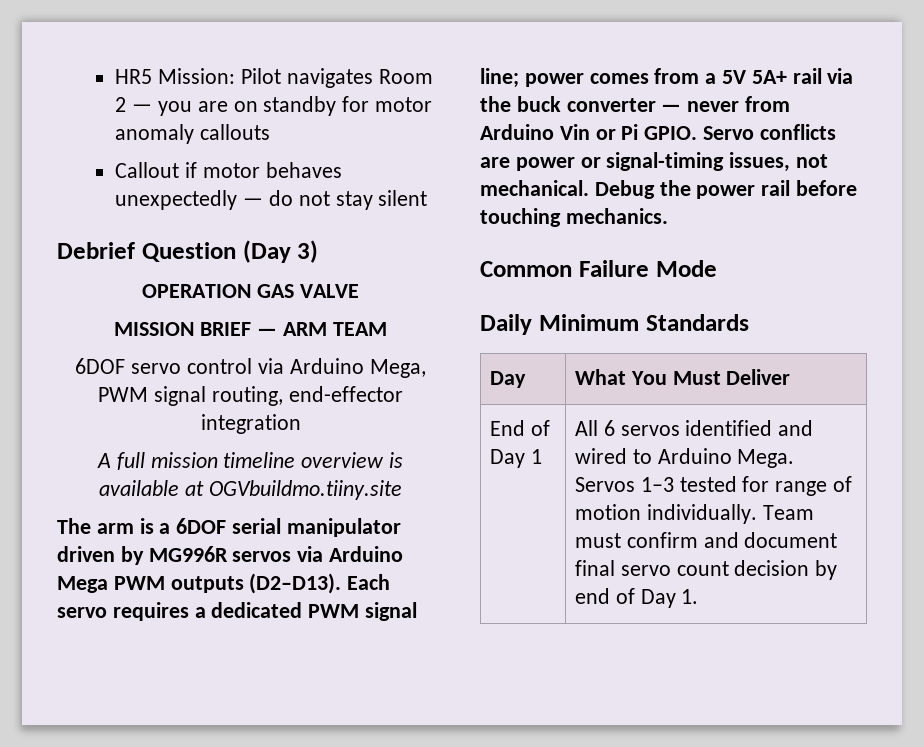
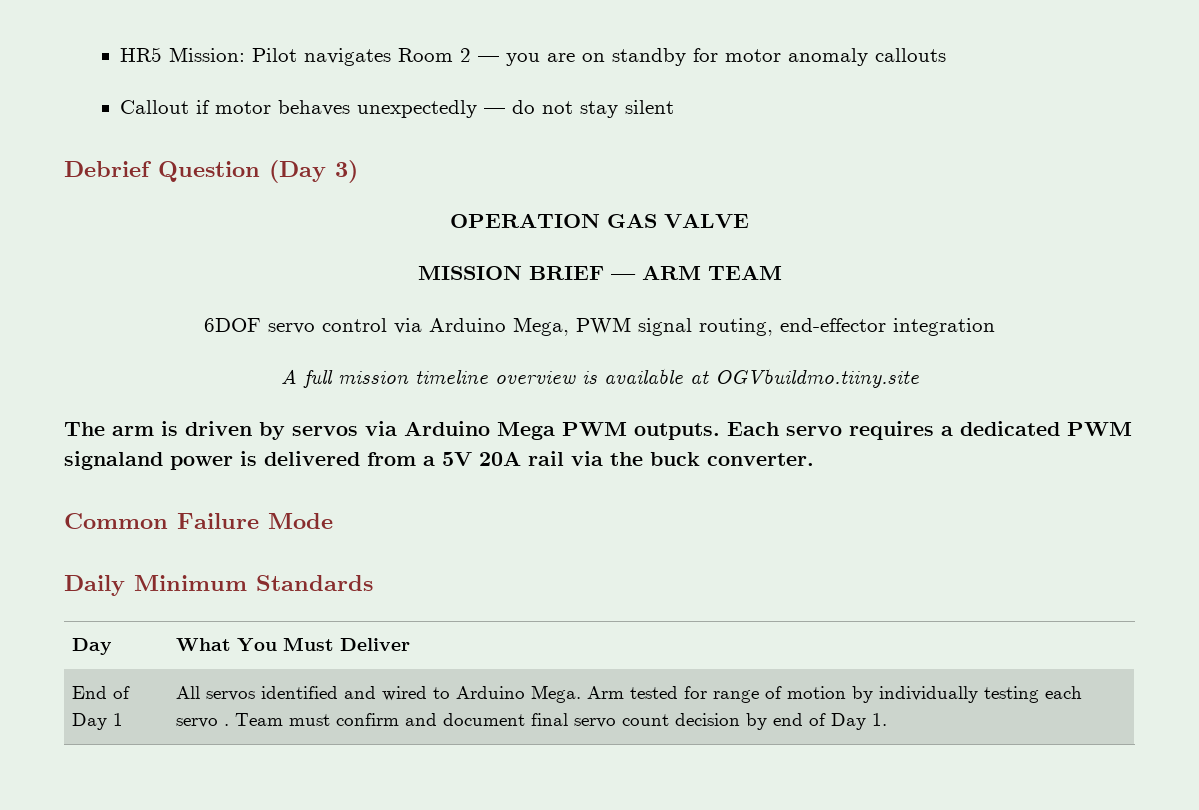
- The arm is a 6DOF serial manipulator driven by MG996R servos via Arduino Mega PWM outputs (D2–D13).
+ The arm is driven by servos via Arduino Mega PWM outputs.
- Each servo requires a dedicated PWM signal line; power comes from a 5V 5A+ rail via the buck converter — never from Arduino Vin or Pi GPIO. Servo conflicts are power or signal-timing issues, not mechanical. Debug the power rail before touching mechanics.
+ Each servo requires a dedicated PWM signaland power is delivered from a 5V 20A rail via the buck converter.
- End of Day 1 | All 6 servos identified and wired to Arduino Mega. Servos 1–3 tested for range of motion individually. Team must confirm and document final servo count decision by end of Day 1.
+ End of Day 1 | All servos identified and wired to Arduino Mega. Arm tested for range of motion by individually testing each servo . Team must confirm and document final servo count decision by end of Day 1.

